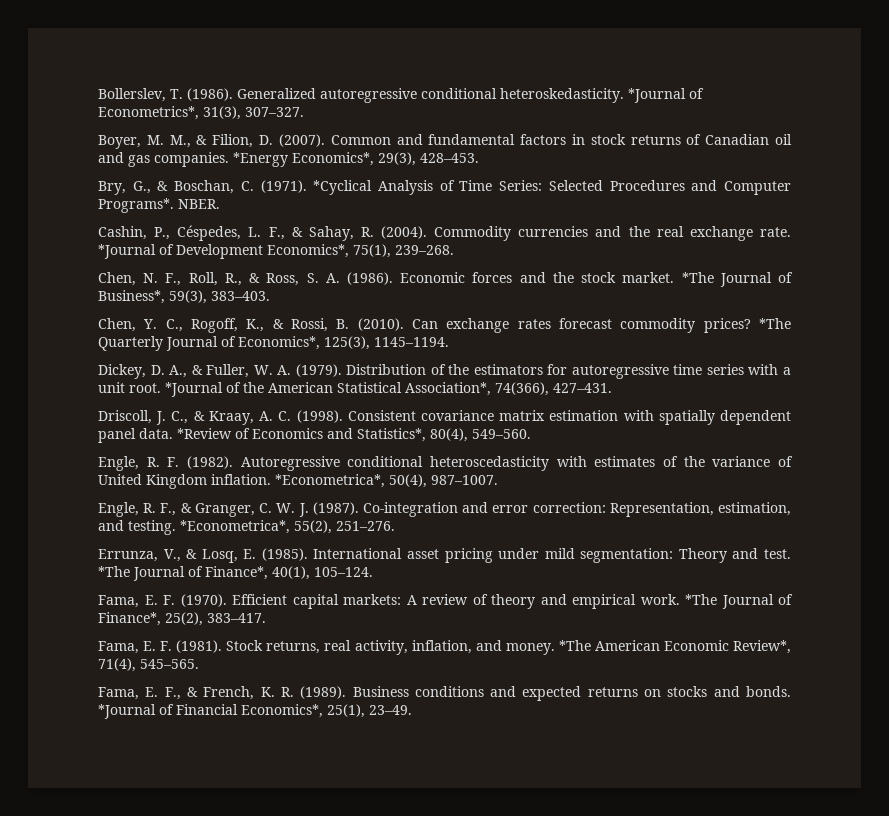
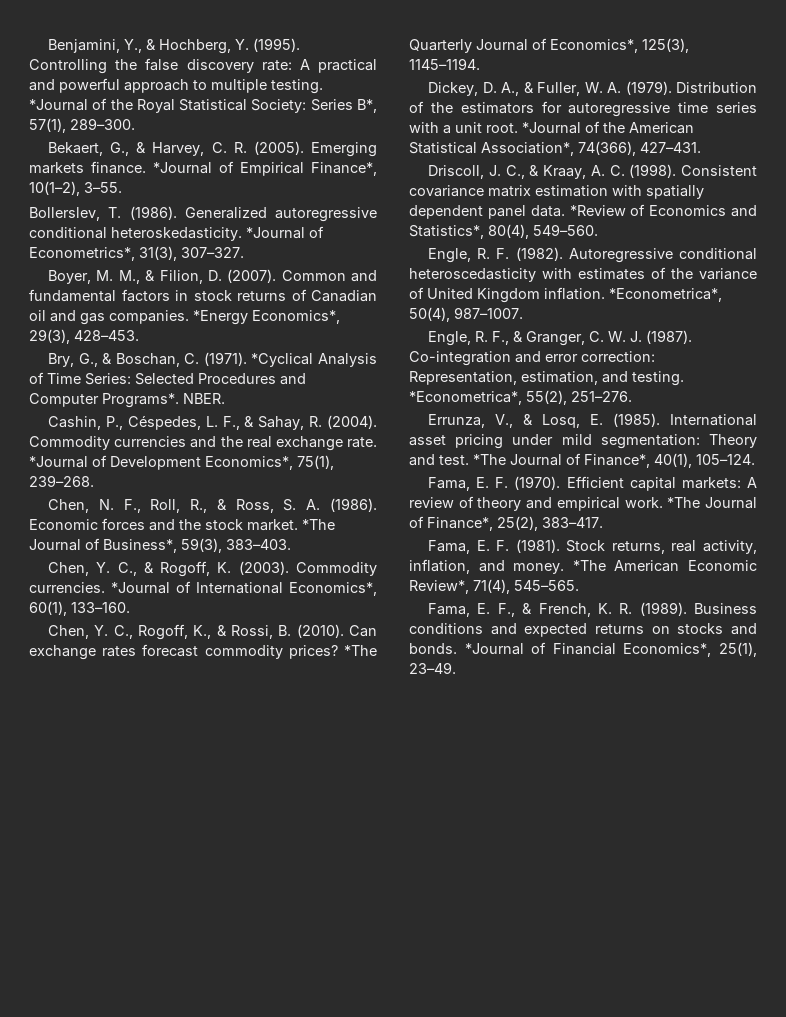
+ Benjamini, Y., & Hochberg, Y. (1995). Controlling the false discovery rate: A practical and powerful approach to multiple testing. *Journal of the Royal Statistical Society: Series B*, 57(1), 289–300.
+ Bekaert, G., & Harvey, C. R. (2005). Emerging markets finance. *Journal of Empirical Finance*, 10(1–2), 3–55.
+ Chen, Y. C., & Rogoff, K. (2003). Commodity currencies. *Journal of International Economics*, 60(1), 133–160.

